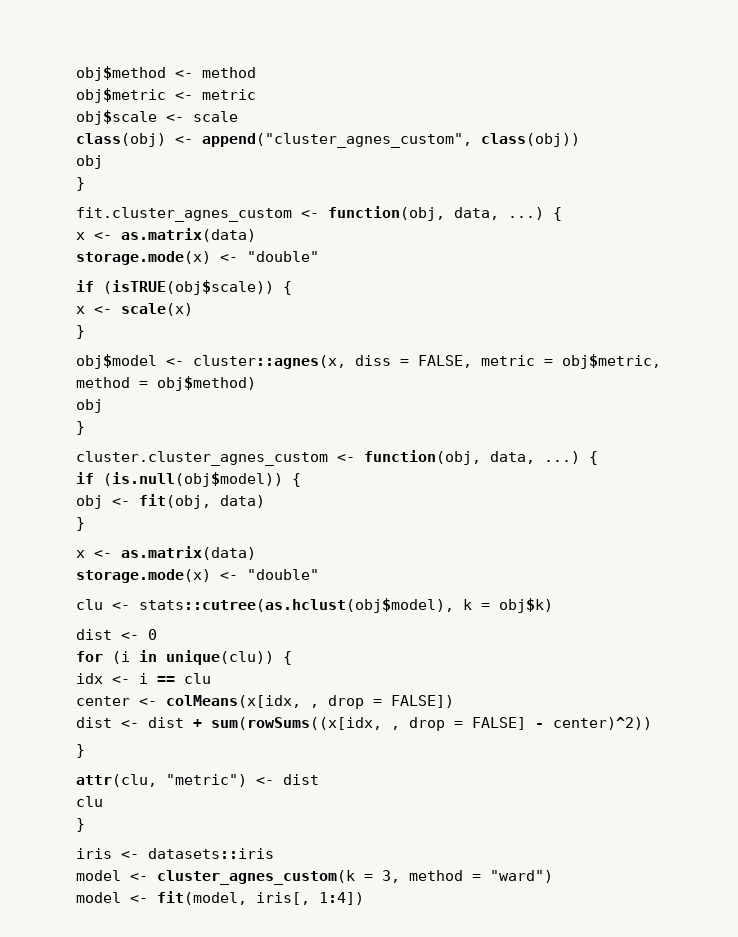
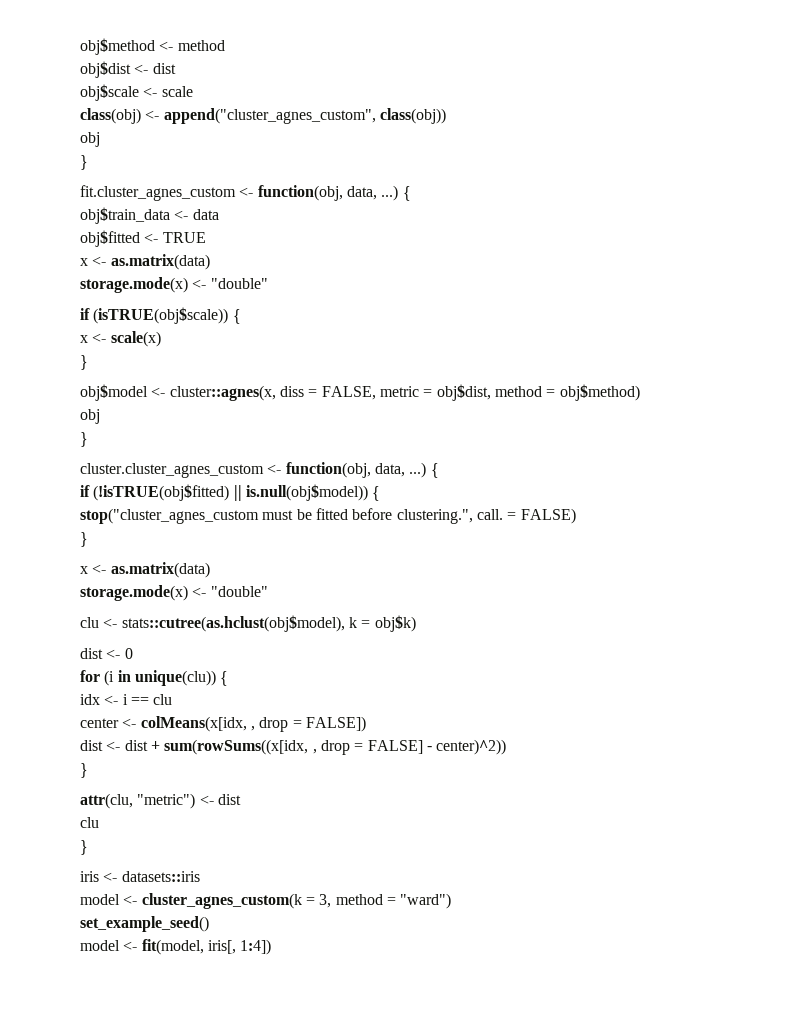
- obj$metric <- metric
+ obj$dist <- dist
+ obj$train_data <- data
+ obj$fitted <- TRUE
- obj$model <- cluster::agnes(x, diss = FALSE, metric = obj$metric, method = obj$method)
+ obj$model <- cluster::agnes(x, diss = FALSE, metric = obj$dist, method = obj$method)
- if (is.null(obj$model)) {
- obj <- fit(obj, data)
+ if (!isTRUE(obj$fitted) || is.null(obj$model)) {
+ stop("cluster_agnes_custom must be fitted before clustering.", call. = FALSE)
+ set_example_seed()

